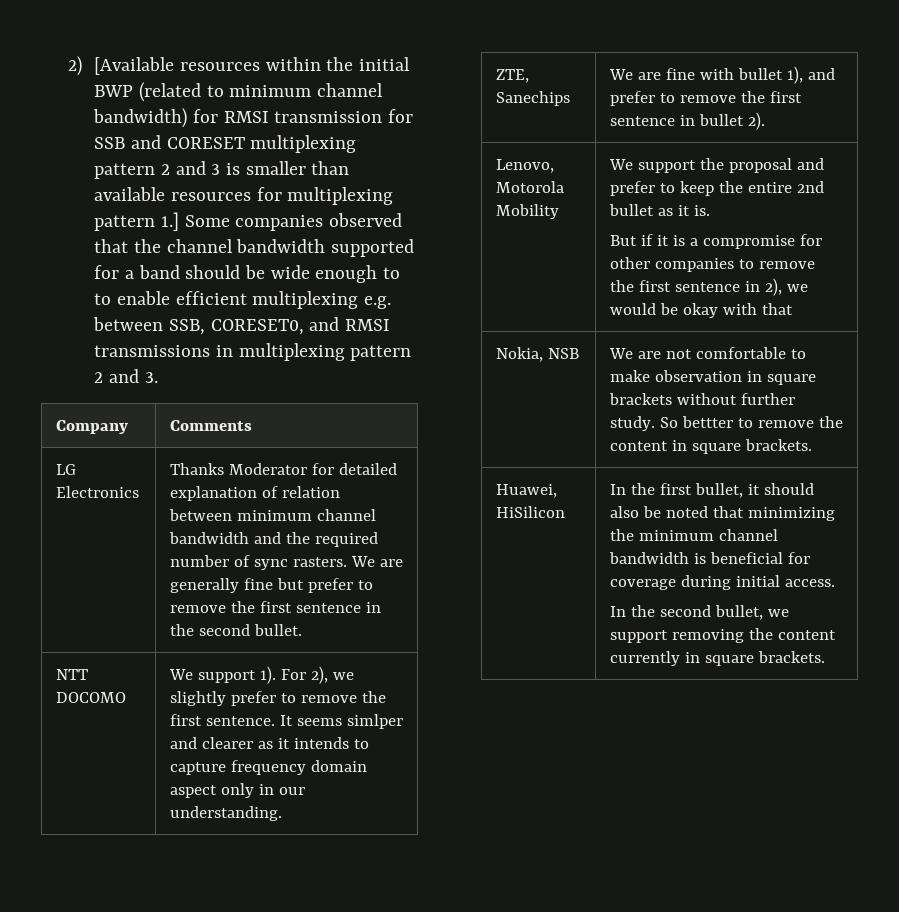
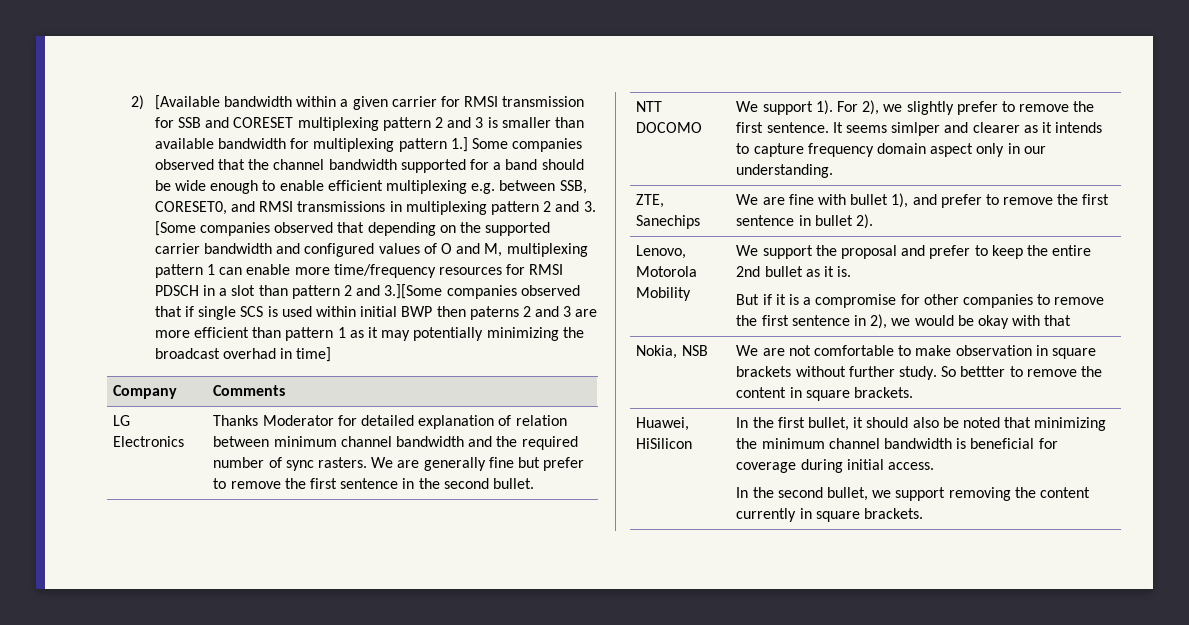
- 2) [Available resources within the initial BWP (related to minimum channel bandwidth) for RMSI transmission for SSB and CORESET multiplexing pattern 2 and 3 is smaller than available resources for multiplexing pattern 1.] Some companies observed that the channel bandwidth supported for a band should be wide enough to to enable efficient multiplexing e.g. between SSB, CORESET0, and RMSI transmissions in multiplexing pattern 2 and 3.
+ 2) [Available bandwidth within a given carrier for RMSI transmission for SSB and CORESET multiplexing pattern 2 and 3 is smaller than available bandwidth for multiplexing pattern 1.] Some companies observed that the channel bandwidth supported for a band should be wide enough to enable efficient multiplexing e.g. between SSB, CORESET0, and RMSI transmissions in multiplexing pattern 2 and 3. [Some companies observed that depending on the supported carrier bandwidth and configured values of O and M, multiplexing pattern 1 can enable more time/frequency resources for RMSI PDSCH in a slot than pattern 2 and 3.][Some companies observed that if single SCS is used within initial BWP then paterns 2 and 3 are more efficient than pattern 1 as it may potentially minimizing the broadcast overhad in time]

